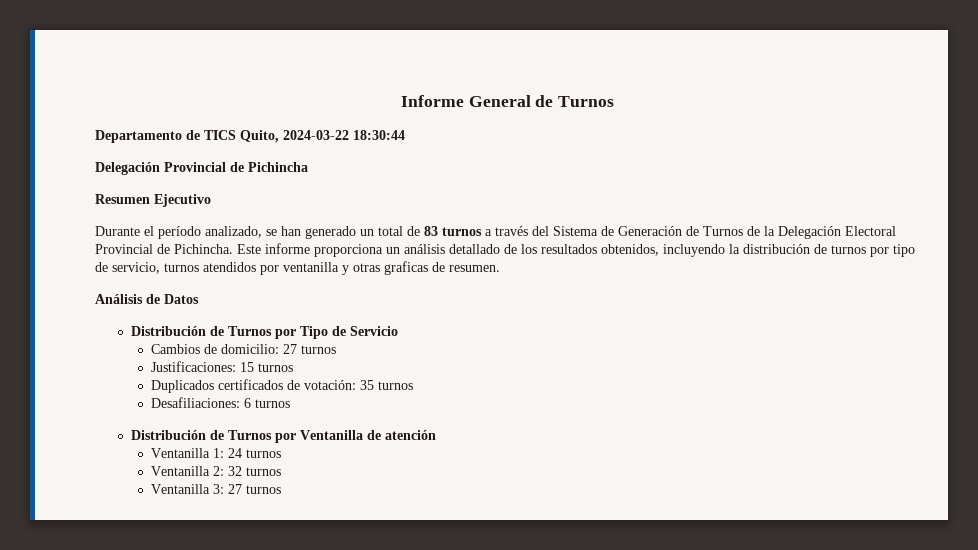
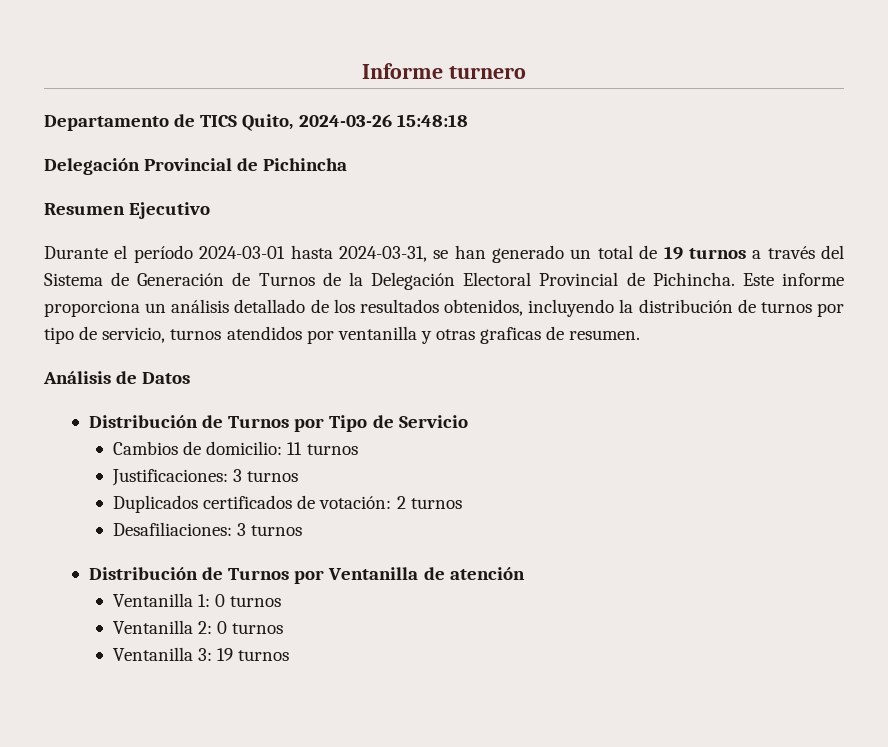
- Informe General de Turnos
+ Informe turnero
- Departamento de TICS Quito, 2024-03-22 18:30:44
+ Departamento de TICS Quito, 2024-03-26 15:48:18
- Durante el período analizado, se han generado un total de 83 turnos a través del Sistema de Generación de Turnos de la Delegación Electoral Provincial de Pichincha.
+ Durante el período 2024-03-01 hasta 2024-03-31, se han generado un total de 19 turnos a través del Sistema de Generación de Turnos de la Delegación Electoral Provincial de Pichincha.
- Cambios de domicilio: 27 turnos
+ Cambios de domicilio: 11 turnos
- Justificaciones: 15 turnos
+ Justificaciones: 3 turnos
- Duplicados certificados de votación: 35 turnos
+ Duplicados certificados de votación: 2 turnos
- Desafiliaciones: 6 turnos
+ Desafiliaciones: 3 turnos
- Ventanilla 1: 24 turnos
+ Ventanilla 1: 0 turnos
- Ventanilla 2: 32 turnos
+ Ventanilla 2: 0 turnos
- Ventanilla 3: 27 turnos
+ Ventanilla 3: 19 turnos

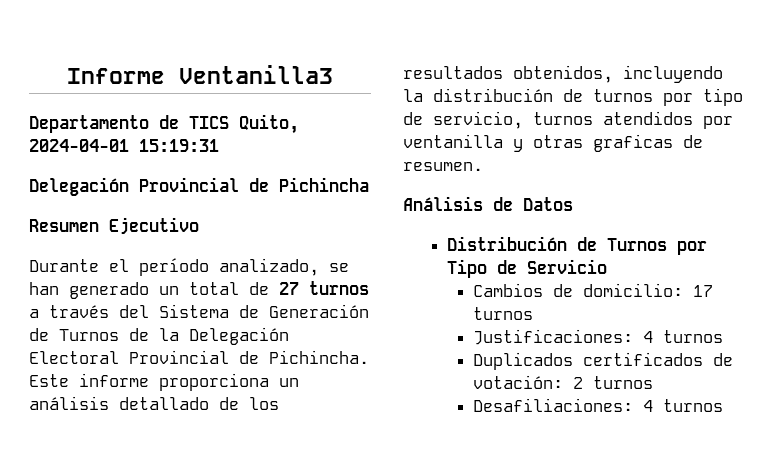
- Informe turnero
+ Informe Ventanilla3
- Departamento de TICS Quito, 2024-03-26 15:48:18
+ Departamento de TICS Quito, 2024-04-01 15:19:31
- Durante el período 2024-03-01 hasta 2024-03-31, se han generado un total de 19 turnos a través del Sistema de Generación de Turnos de la Delegación Electoral Provincial de Pichincha.
+ Durante el período analizado, se han generado un total de 27 turnos a través del Sistema de Generación de Turnos de la Delegación Electoral Provincial de Pichincha.
- Cambios de domicilio: 11 turnos
+ Cambios de domicilio: 17 turnos
- Justificaciones: 3 turnos
+ Justificaciones: 4 turnos
- Desafiliaciones: 3 turnos
- Distribución de Turnos por Ventanilla de atención
- Ventanilla 1: 0 turnos
- Ventanilla 2: 0 turnos
- Ventanilla 3: 19 turnos
+ Desafiliaciones: 4 turnos

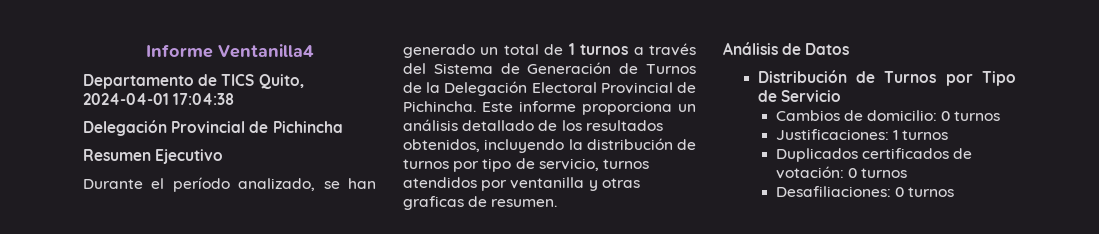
- Informe Ventanilla3
+ Informe Ventanilla4
- Departamento de TICS Quito, 2024-04-01 15:19:31
+ Departamento de TICS Quito, 2024-04-01 17:04:38
- Durante el período analizado, se han generado un total de 27 turnos a través del Sistema de Generación de Turnos de la Delegación Electoral Provincial de Pichincha.
+ Durante el período analizado, se han generado un total de 1 turnos a través del Sistema de Generación de Turnos de la Delegación Electoral Provincial de Pichincha.
- Cambios de domicilio: 17 turnos
+ Cambios de domicilio: 0 turnos
- Justificaciones: 4 turnos
+ Justificaciones: 1 turnos
- Duplicados certificados de votación: 2 turnos
+ Duplicados certificados de votación: 0 turnos
- Desafiliaciones: 4 turnos
+ Desafiliaciones: 0 turnos

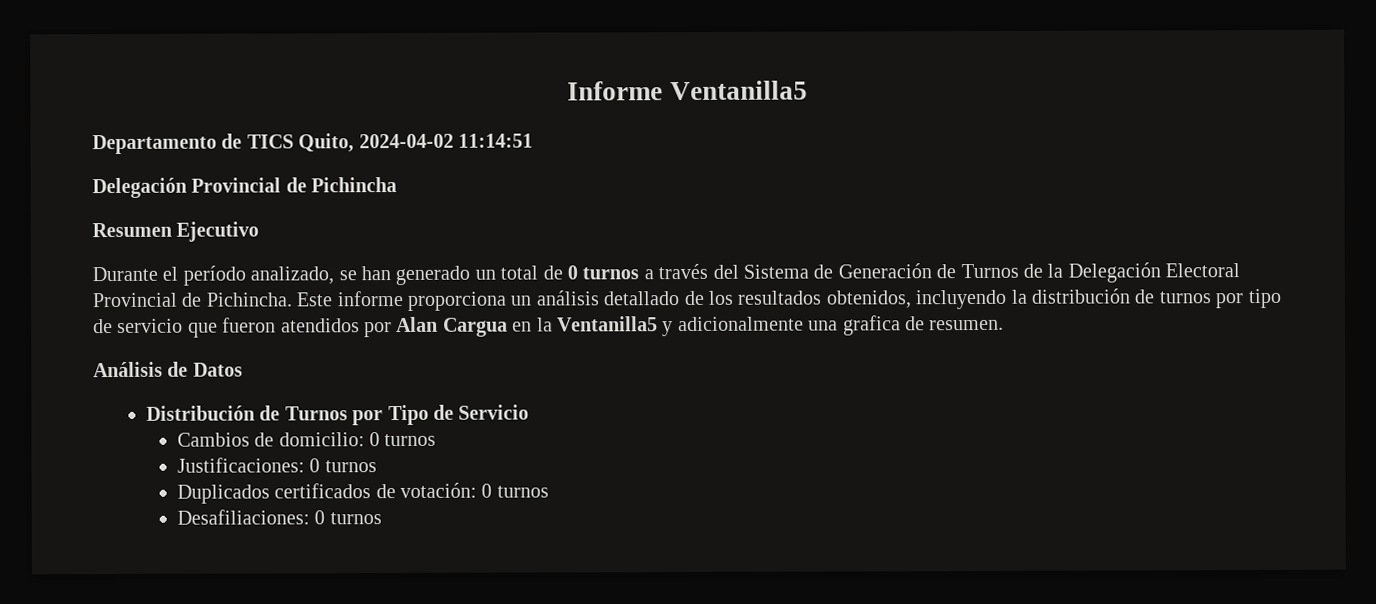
- Informe Ventanilla4
+ Informe Ventanilla5
- Departamento de TICS Quito, 2024-04-01 17:04:38
+ Departamento de TICS Quito, 2024-04-02 11:14:51
- Durante el período analizado, se han generado un total de 1 turnos a través del Sistema de Generación de Turnos de la Delegación Electoral Provincial de Pichincha.
+ Durante el período analizado, se han generado un total de 0 turnos a través del Sistema de Generación de Turnos de la Delegación Electoral Provincial de Pichincha.
- Este informe proporciona un análisis detallado de los resultados obtenidos, incluyendo la distribución de turnos por tipo de servicio, turnos atendidos por ventanilla y otras graficas de resumen.
+ Este informe proporciona un análisis detallado de los resultados obtenidos, incluyendo la distribución de turnos por tipo de servicio que fueron atendidos por Alan Cargua en la Ventanilla5 y adicionalmente una grafica de resumen.
- Justificaciones: 1 turnos
+ Justificaciones: 0 turnos

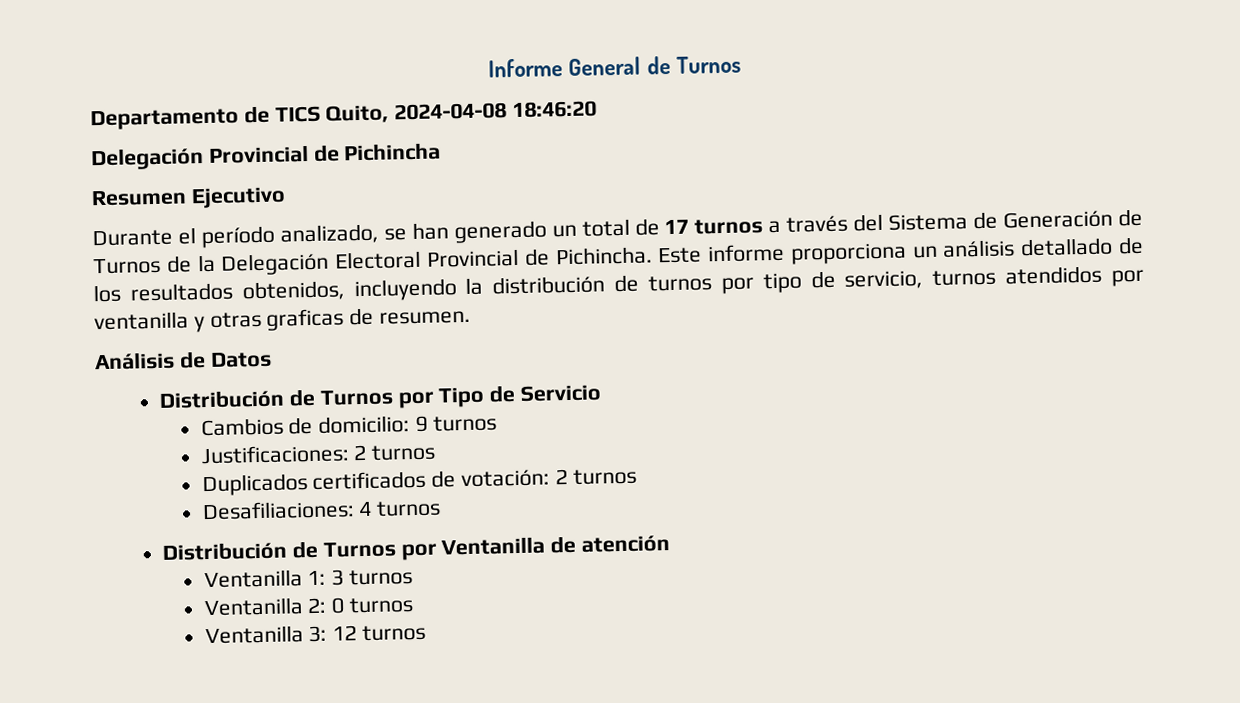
- Informe Ventanilla5
+ Informe General de Turnos
- Departamento de TICS Quito, 2024-04-02 11:14:51
+ Departamento de TICS Quito, 2024-04-08 18:46:20
- Durante el período analizado, se han generado un total de 0 turnos a través del Sistema de Generación de Turnos de la Delegación Electoral Provincial de Pichincha.
+ Durante el período analizado, se han generado un total de 17 turnos a través del Sistema de Generación de Turnos de la Delegación Electoral Provincial de Pichincha.
- Este informe proporciona un análisis detallado de los resultados obtenidos, incluyendo la distribución de turnos por tipo de servicio que fueron atendidos por Alan Cargua en la Ventanilla5 y adicionalmente una grafica de resumen.
+ Este informe proporciona un análisis detallado de los resultados obtenidos, incluyendo la distribución de turnos por tipo de servicio, turnos atendidos por ventanilla y otras graficas de resumen.
- Cambios de domicilio: 0 turnos
+ Cambios de domicilio: 9 turnos
- Justificaciones: 0 turnos
+ Justificaciones: 2 turnos
- Duplicados certificados de votación: 0 turnos
- Desafiliaciones: 0 turnos
+ Duplicados certificados de votación: 2 turnos
+ Desafiliaciones: 4 turnos
+ Distribución de Turnos por Ventanilla de atención
+ Ventanilla 1: 3 turnos
+ Ventanilla 2: 0 turnos
+ Ventanilla 3: 12 turnos

